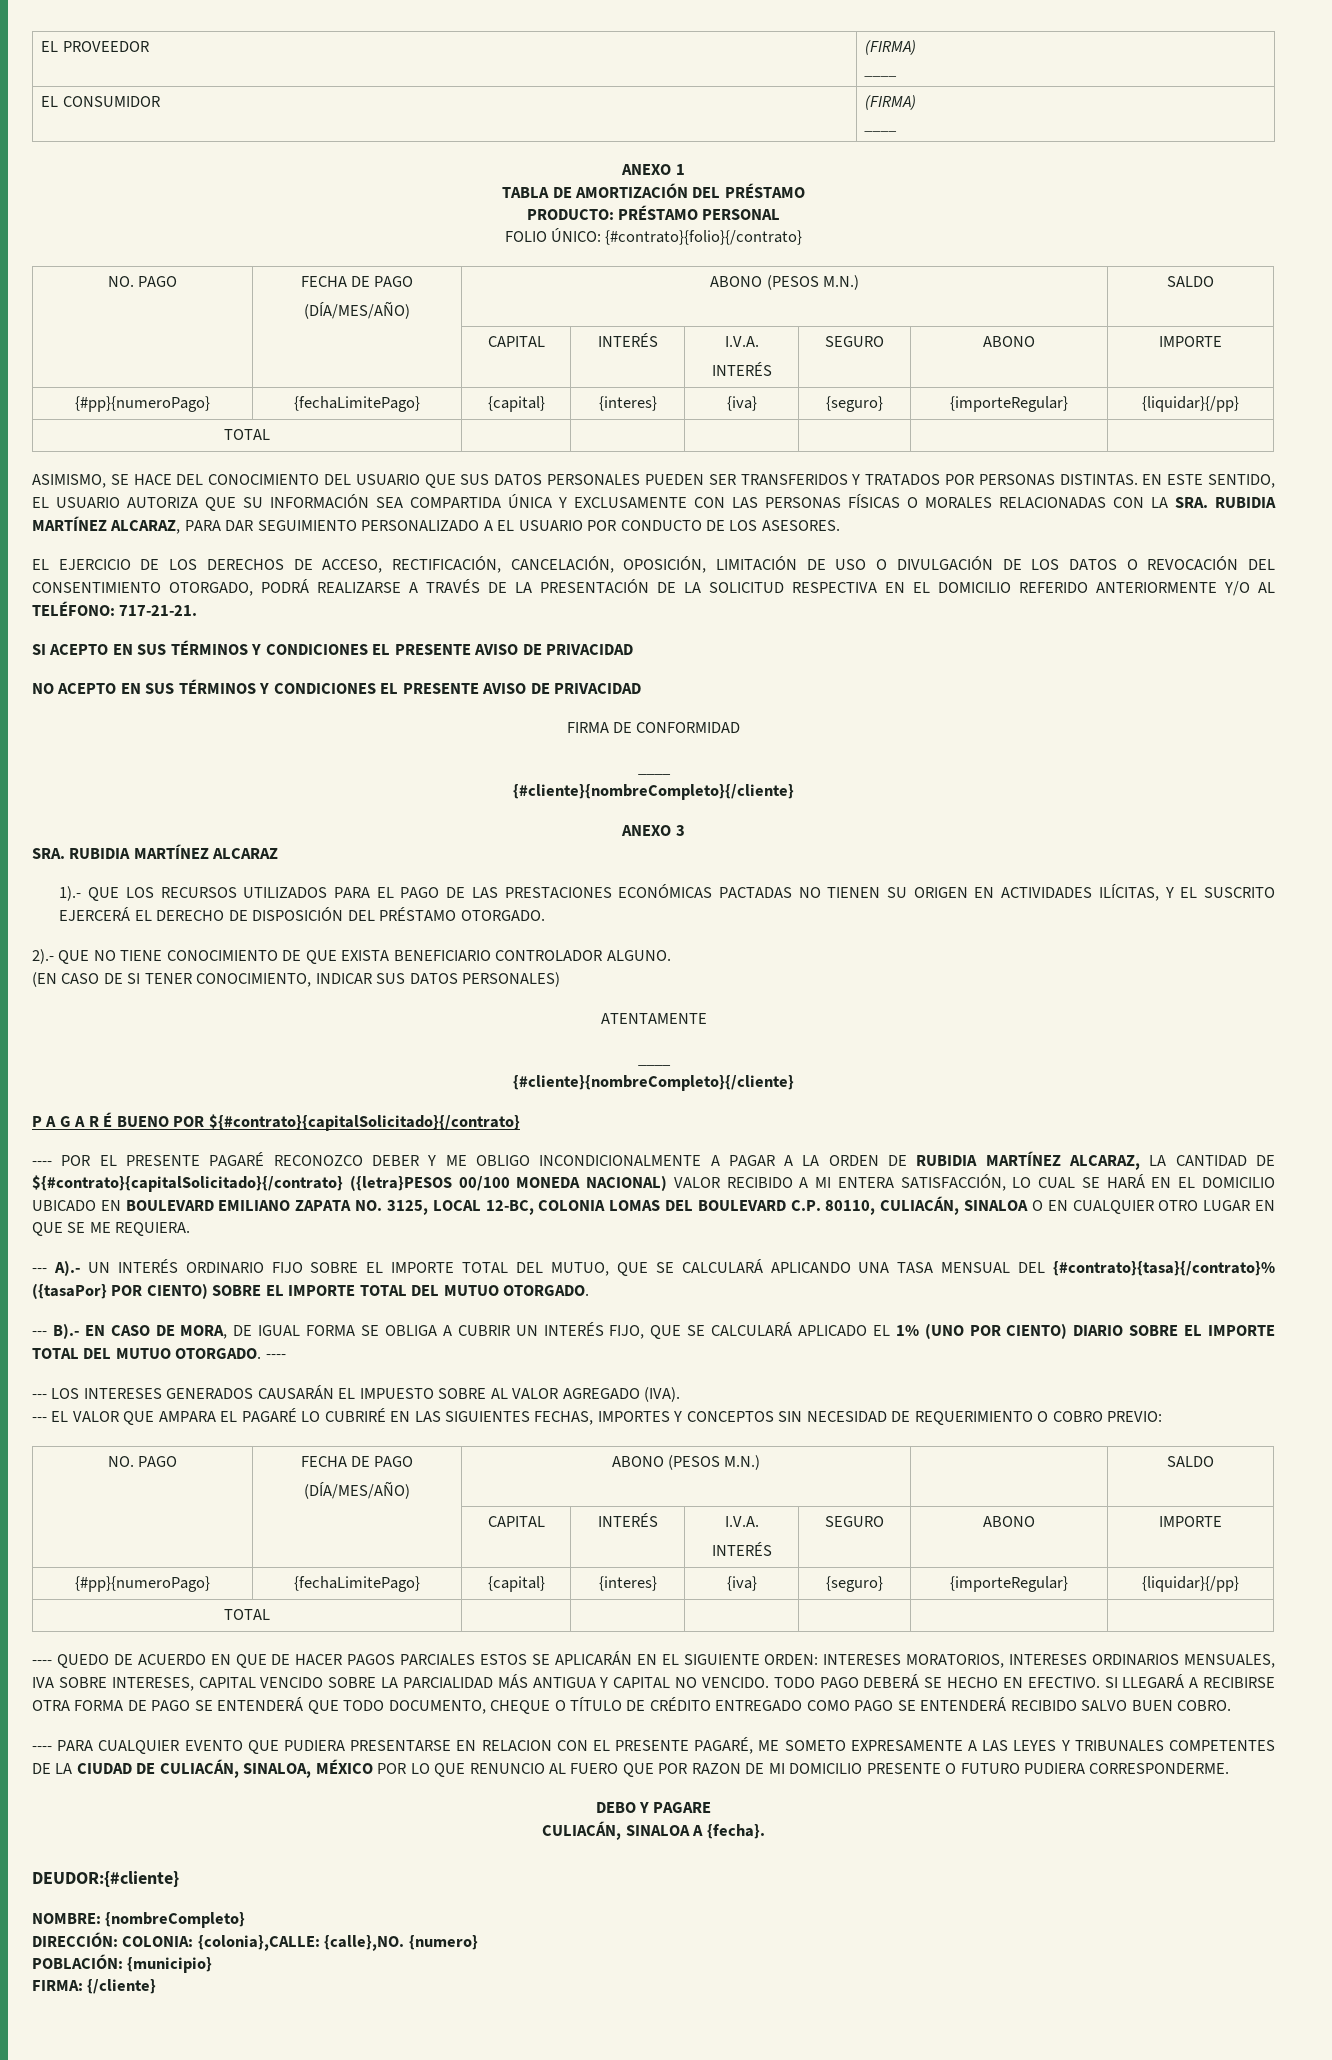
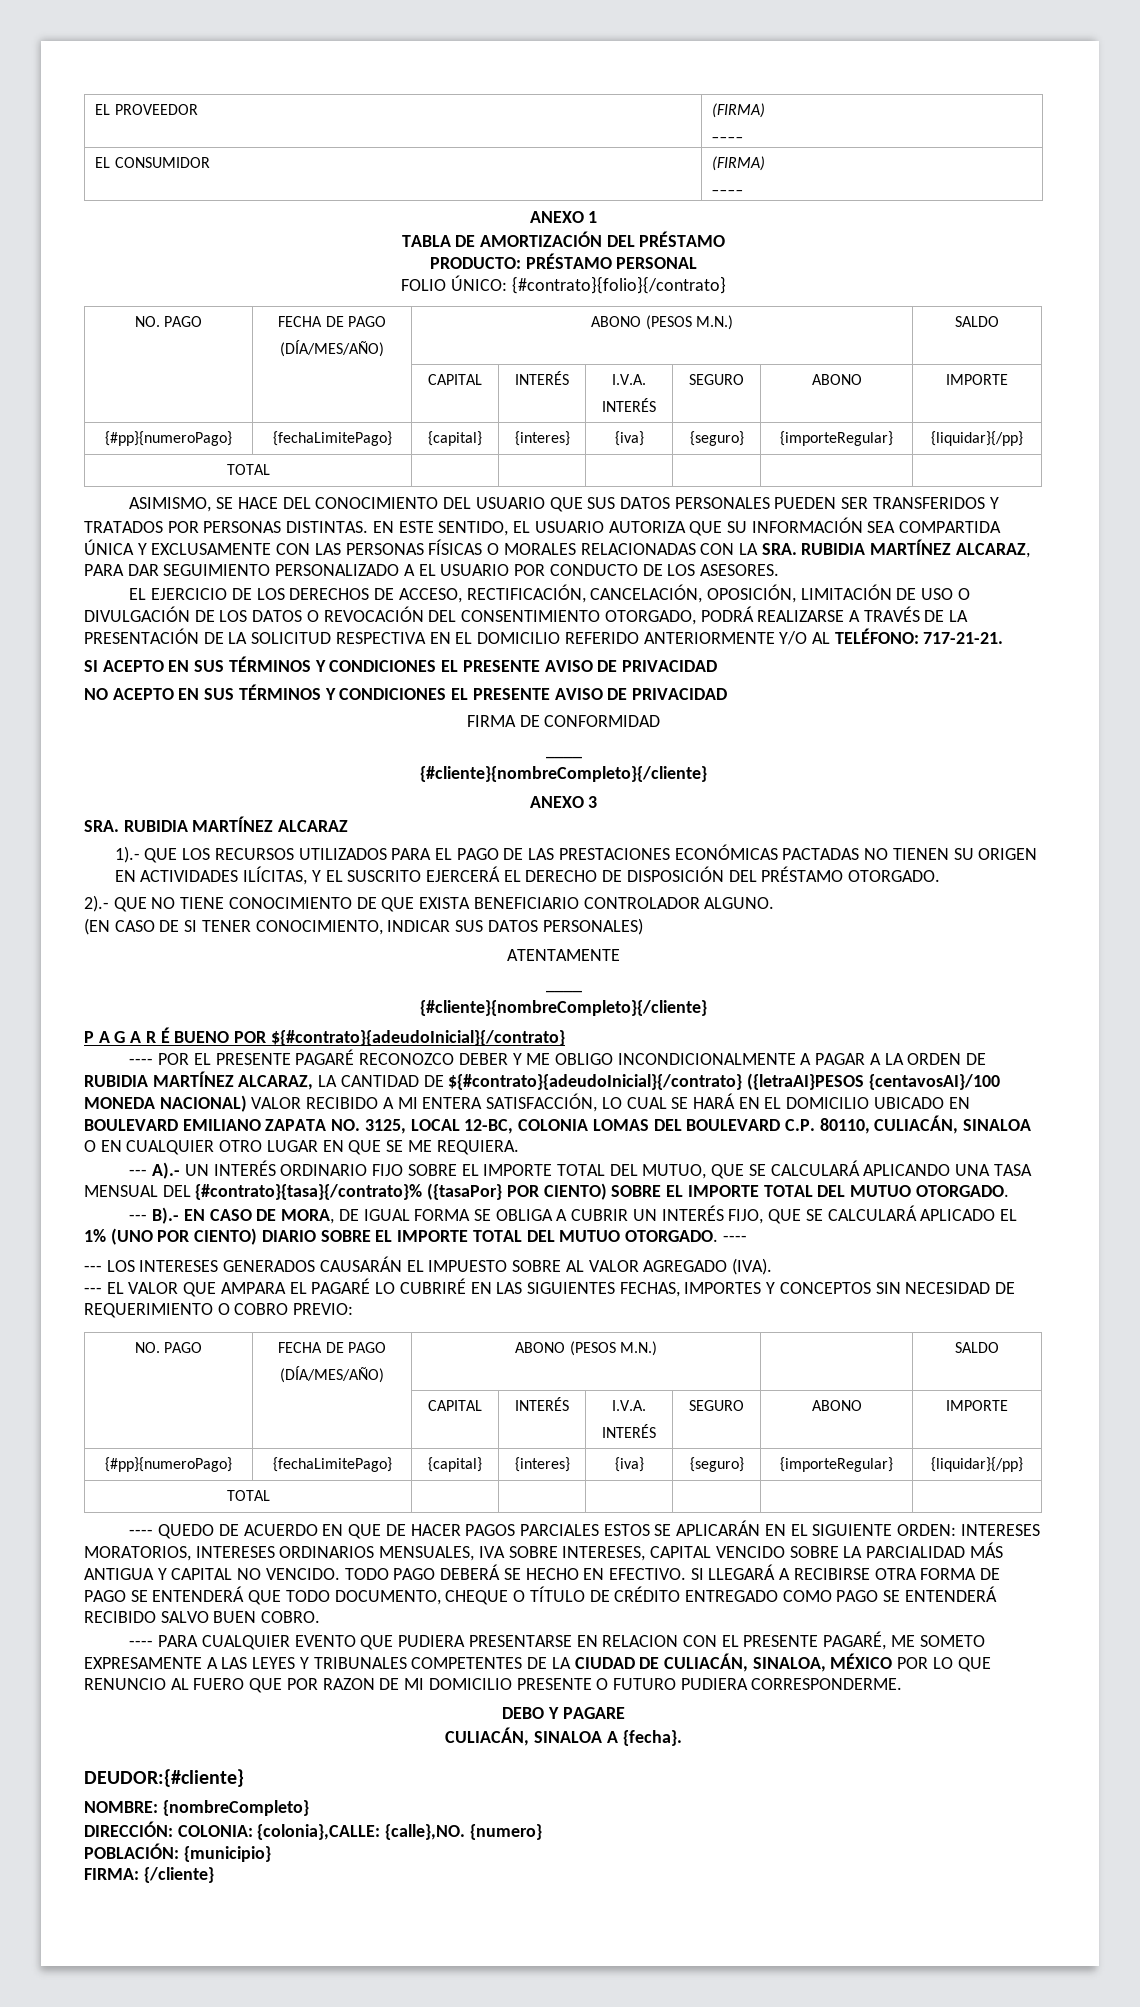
- P A G A R É BUENO POR ${#contrato}{capitalSolicitado}{/contrato}
+ P A G A R É BUENO POR ${#contrato}{adeudoInicial}{/contrato}
- ---- POR EL PRESENTE PAGARÉ RECONOZCO DEBER Y ME OBLIGO INCONDICIONALMENTE A PAGAR A LA ORDEN DE RUBIDIA MARTÍNEZ ALCARAZ, LA CANTIDAD DE ${#contrato}{capitalSolicitado}{/contrato} ({letra}PESOS 00/100 MONEDA NACIONAL) VALOR RECIBIDO A MI ENTERA SATISFACCIÓN, LO CUAL SE HARÁ EN EL DOMICILIO UBICADO EN BOULEVARD EMILIANO ZAPATA NO. 3125, LOCAL 12-BC, COLONIA LOMAS DEL BOULEVARD C.P. 80110, CULIACÁN, SINALOA O EN CUALQUIER OTRO LUGAR EN QUE SE ME REQUIERA.
+ ---- POR EL PRESENTE PAGARÉ RECONOZCO DEBER Y ME OBLIGO INCONDICIONALMENTE A PAGAR A LA ORDEN DE RUBIDIA MARTÍNEZ ALCARAZ, LA CANTIDAD DE ${#contrato}{adeudoInicial}{/contrato} ({letraAI}PESOS {centavosAI}/100 MONEDA NACIONAL) VALOR RECIBIDO A MI ENTERA SATISFACCIÓN, LO CUAL SE HARÁ EN EL DOMICILIO UBICADO EN BOULEVARD EMILIANO ZAPATA NO. 3125, LOCAL 12-BC, COLONIA LOMAS DEL BOULEVARD C.P. 80110, CULIACÁN, SINALOA O EN CUALQUIER OTRO LUGAR EN QUE SE ME REQUIERA.

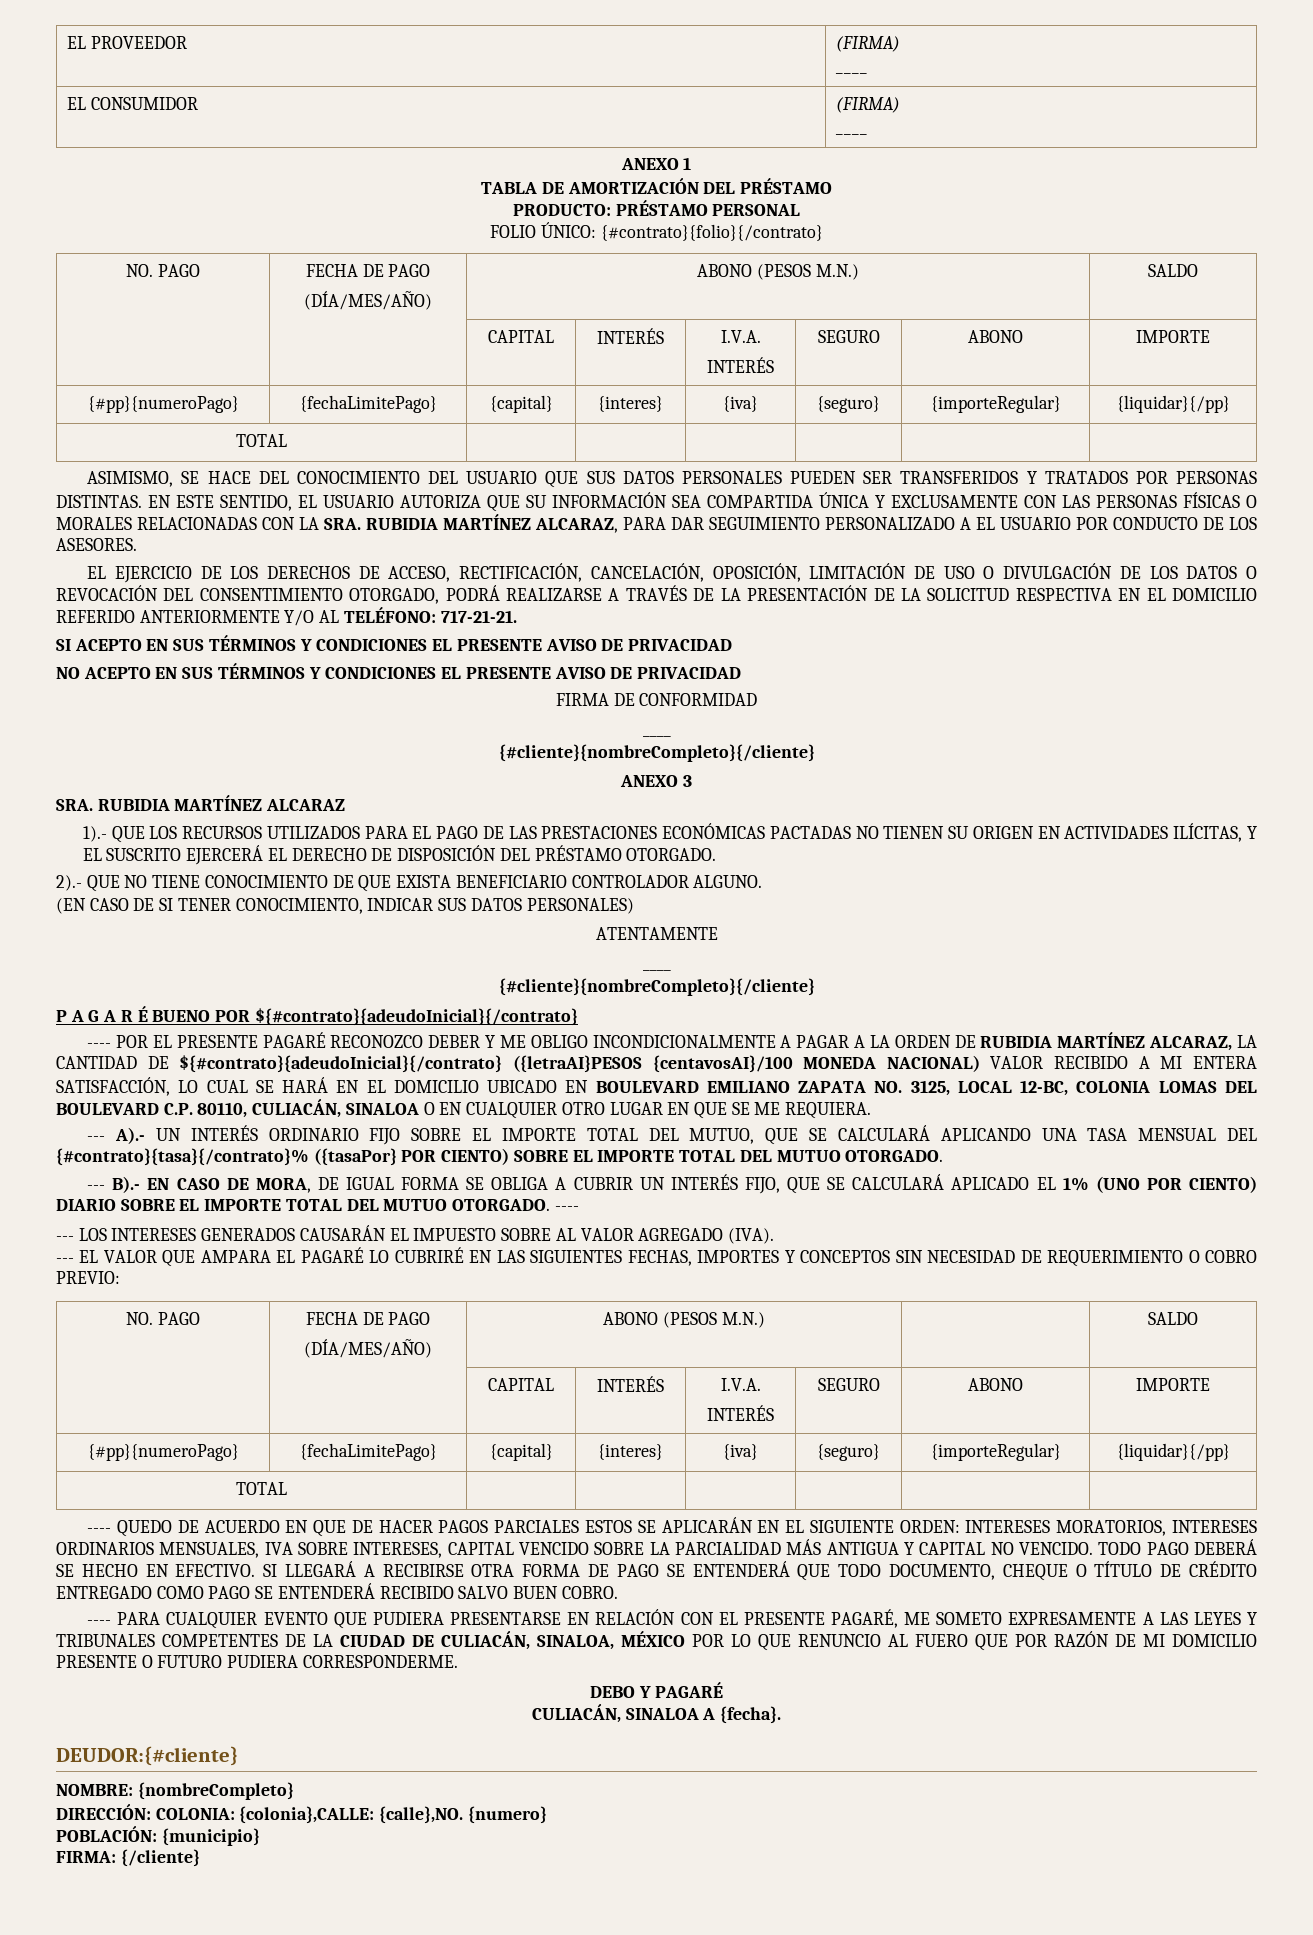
- ---- PARA CUALQUIER EVENTO QUE PUDIERA PRESENTARSE EN RELACION CON EL PRESENTE PAGARÉ, ME SOMETO EXPRESAMENTE A LAS LEYES Y TRIBUNALES COMPETENTES DE LA CIUDAD DE CULIACÁN, SINALOA, MÉXICO POR LO QUE RENUNCIO AL FUERO QUE POR RAZON DE MI DOMICILIO PRESENTE O FUTURO PUDIERA CORRESPONDERME.
+ ---- PARA CUALQUIER EVENTO QUE PUDIERA PRESENTARSE EN RELACIÓN CON EL PRESENTE PAGARÉ, ME SOMETO EXPRESAMENTE A LAS LEYES Y TRIBUNALES COMPETENTES DE LA CIUDAD DE CULIACÁN, SINALOA, MÉXICO POR LO QUE RENUNCIO AL FUERO QUE POR RAZÓN DE MI DOMICILIO PRESENTE O FUTURO PUDIERA CORRESPONDERME.
- DEBO Y PAGARE
+ DEBO Y PAGARÉ

